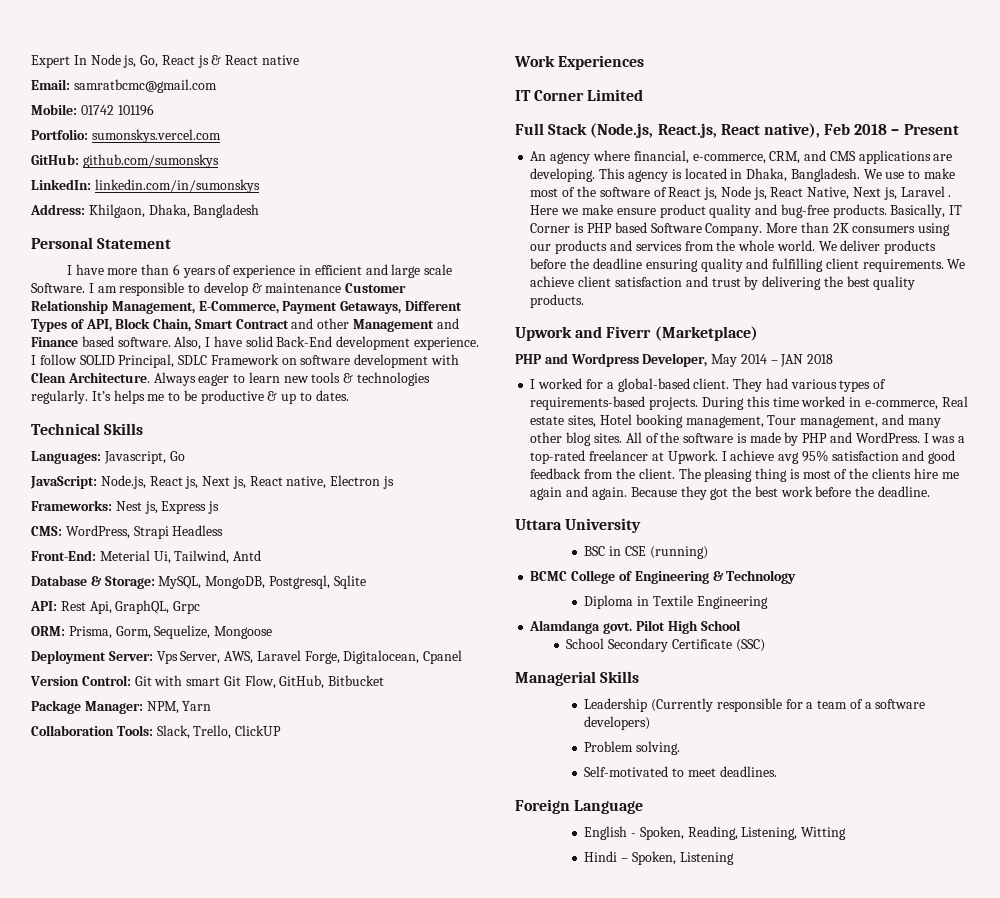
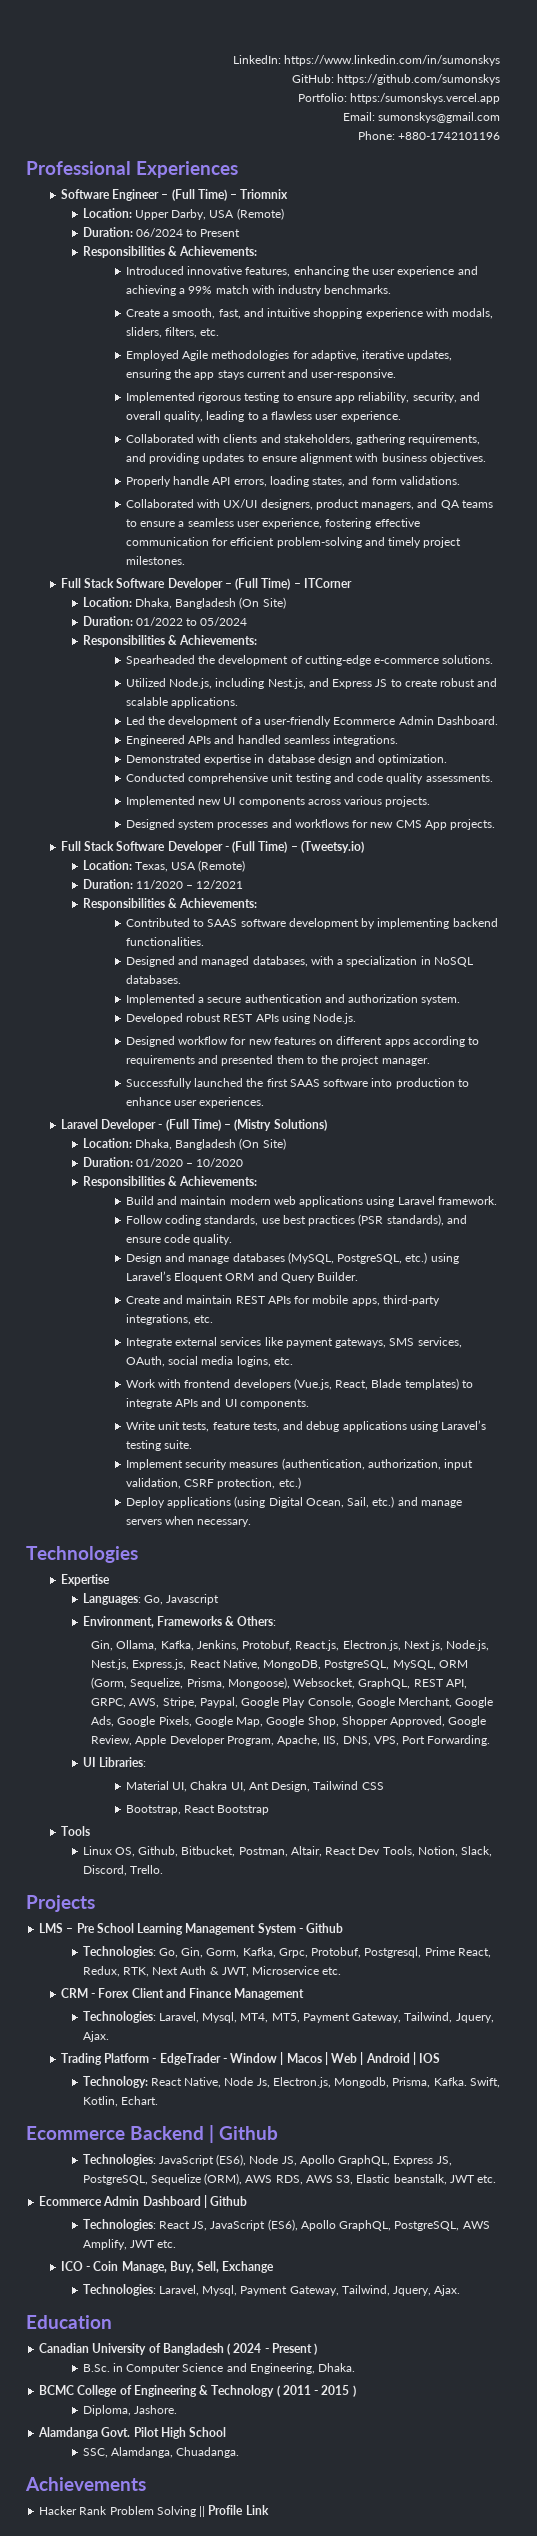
- Expert In Node js, Go, React js & React native
- Email: samratbcmc@gmail.com
- Mobile: 01742 101196
- Portfolio: sumonskys.vercel.com
- GitHub: github.com/sumonskys
- LinkedIn: linkedin.com/in/sumonskys
- Address: Khilgaon, Dhaka, Bangladesh
- Personal Statement
- I have more than 6 years of experience in efficient and large scale Software. I am responsible to develop & maintenance Customer Relationship Management, E-Commerce, Payment Getaways, Different Types of API, Block Chain, Smart Contract and other Management and Finance based software. Also, I have solid Back-End development experience. I follow SOLID Principal, SDLC Framework on software development with Clean Architecture. Always eager to learn new tools & technologies regularly. It’s helps me to be productive & up to dates.
- Technical Skills
- Languages: Javascript, Go
- JavaScript: Node.js, React js, Next js, React native, Electron js
- Frameworks: Nest js, Express js
- CMS: WordPress, Strapi Headless
- Front-End: Meterial Ui, Tailwind, Antd
- Database & Storage: MySQL, MongoDB, Postgresql, Sqlite
- API: Rest Api, GraphQL, Grpc
- ORM: Prisma, Gorm, Sequelize, Mongoose
- Deployment Server: Vps Server, AWS, Laravel Forge, Digitalocean, Cpanel
- Version Control: Git with smart Git Flow, GitHub, Bitbucket
- Package Manager: NPM, Yarn
- Collaboration Tools: Slack, Trello, ClickUP
- Work Experiences
- IT Corner Limited
- Full Stack (Node.js, React.js, React native), Feb 2018 – Present
- An agency where financial, e-commerce, CRM, and CMS applications are developing. This agency is located in Dhaka, Bangladesh. We use to make most of the software of React js, Node js, React Native, Next js, Laravel . Here we make ensure product quality and bug-free products. Basically, IT Corner is PHP based Software Company. More than 2K consumers using our products and services from the whole world. We deliver products before the deadline ensuring quality and fulfilling client requirements. We achieve client satisfaction and trust by delivering the best quality products.
- Upwork and Fiverr (Marketplace)
- PHP and Wordpress Developer, May 2014 – JAN 2018
- I worked for a global-based client. They had various types of requirements-based projects. During this time worked in e-commerce, Real estate sites, Hotel booking management, Tour management, and many other blog sites. All of the software is made by PHP and WordPress. I was a top-rated freelancer at Upwork. I achieve avg 95% satisfaction and good feedback from the client. The pleasing thing is most of the clients hire me again and again. Because they got the best work before the deadline.
- Uttara University
- BSC in CSE (running)
+ LinkedIn: https://www.linkedin.com/in/sumonskys
+ GitHub: https://github.com/sumonskys
+ Portfolio: https:/sumonskys.vercel.app
+ Email: sumonskys@gmail.com
+ Phone: +880-1742101196
+ Professional Experiences
+ Software Engineer – (Full Time) – Triomnix
+ Location: Upper Darby, USA (Remote)
+ Duration: 06/2024 to Present
+ Responsibilities & Achievements:
+ Introduced innovative features, enhancing the user experience and achieving a 99% match with industry benchmarks.
+ Create a smooth, fast, and intuitive shopping experience with modals, sliders, filters, etc.
+ Employed Agile methodologies for adaptive, iterative updates, ensuring the app stays current and user-responsive.
+ Implemented rigorous testing to ensure app reliability, security, and overall quality, leading to a flawless user experience.
+ Collaborated with clients and stakeholders, gathering requirements, and providing updates to ensure alignment with business objectives.
+ Properly handle API errors, loading states, and form validations.
+ Collaborated with UX/UI designers, product managers, and QA teams to ensure a seamless user experience, fostering effective communication for efficient problem-solving and timely project milestones.
+ Full Stack Software Developer – (Full Time) – ITCorner
+ Location: Dhaka, Bangladesh (On Site)
+ Duration: 01/2022 to 05/2024
+ Responsibilities & Achievements:
+ Spearheaded the development of cutting-edge e-commerce solutions.
+ Utilized Node.js, including Nest.js, and Express JS to create robust and scalable applications.
+ Led the development of a user-friendly Ecommerce Admin Dashboard.
+ Engineered APIs and handled seamless integrations.
+ Demonstrated expertise in database design and optimization.
+ Conducted comprehensive unit testing and code quality assessments.
+ Implemented new UI components across various projects.
+ Designed system processes and workflows for new CMS App projects.
+ Full Stack Software Developer - (Full Time) – (Tweetsy.io)
+ Location: Texas, USA (Remote)
+ Duration: 11/2020 – 12/2021
+ Responsibilities & Achievements:
+ Contributed to SAAS software development by implementing backend functionalities.
+ Designed and managed databases, with a specialization in NoSQL databases.
+ Implemented a secure authentication and authorization system.
+ Developed robust REST APIs using Node.js.
+ Designed workflow for new features on different apps according to requirements and presented them to the project manager.
+ Successfully launched the first SAAS software into production to enhance user experiences.
+ Laravel Developer - (Full Time) – (Mistry Solutions)
+ Location: Dhaka, Bangladesh (On Site)
+ Duration: 01/2020 – 10/2020
+ Responsibilities & Achievements:
+ Build and maintain modern web applications using Laravel framework.
+ Follow coding standards, use best practices (PSR standards), and ensure code quality.
+ Design and manage databases (MySQL, PostgreSQL, etc.) using Laravel’s Eloquent ORM and Query Builder.
+ Create and maintain REST APIs for mobile apps, third-party integrations, etc.
+ Integrate external services like payment gateways, SMS services, OAuth, social media logins, etc.
+ Work with frontend developers (Vue.js, React, Blade templates) to integrate APIs and UI components.
+ Write unit tests, feature tests, and debug applications using Laravel’s testing suite.
+ Implement security measures (authentication, authorization, input validation, CSRF protection, etc.)
+ Deploy applications (using Digital Ocean, Sail, etc.) and manage servers when necessary.
+ Technologies
+ Expertise
+ Languages: Go, Javascript
+ Environment, Frameworks & Others:
+ Gin, Ollama, Kafka, Jenkins, Protobuf, React.js, Electron.js, Next js, Node.js, Nest.js, Express.js, React Native, MongoDB, PostgreSQL, MySQL, ORM (Gorm, Sequelize, Prisma, Mongoose), Websocket, GraphQL, REST API, GRPC, AWS, Stripe, Paypal, Google Play Console, Google Merchant, Google Ads, Google Pixels, Google Map, Google Shop, Shopper Approved, Google Review, Apple Developer Program, Apache, IIS, DNS, VPS, Port Forwarding.
+ UI Libraries:
+ Material UI, Chakra UI, Ant Design, Tailwind CSS
+ Bootstrap, React Bootstrap
+ Tools
+ Linux OS, Github, Bitbucket, Postman, Altair, React Dev Tools, Notion, Slack, Discord, Trello.
+ Projects
+ LMS – Pre School Learning Management System - Github
+ Technologies: Go, Gin, Gorm, Kafka, Grpc, Protobuf, Postgresql, Prime React, Redux, RTK, Next Auth & JWT, Microservice etc.
+ CRM - Forex Client and Finance Management
+ Technologies: Laravel, Mysql, MT4, MT5, Payment Gateway, Tailwind, Jquery, Ajax.
+ Trading Platform - EdgeTrader - Window | Macos | Web | Android | IOS
+ Technology: React Native, Node Js, Electron.js, Mongodb, Prisma, Kafka. Swift, Kotlin, Echart.
+ Ecommerce Backend | Github
+ Technologies: JavaScript (ES6), Node JS, Apollo GraphQL, Express JS, PostgreSQL, Sequelize (ORM), AWS RDS, AWS S3, Elastic beanstalk, JWT etc.
+ Ecommerce Admin Dashboard | Github
+ Technologies: React JS, JavaScript (ES6), Apollo GraphQL, PostgreSQL, AWS Amplify, JWT etc.
+ ICO - Coin Manage, Buy, Sell, Exchange
+ Technologies: Laravel, Mysql, Payment Gateway, Tailwind, Jquery, Ajax.
+ Education
+ Canadian University of Bangladesh ( 2024 - Present )
+ B.Sc. in Computer Science and Engineering, Dhaka.
- BCMC College of Engineering & Technology
- Diploma in Textile Engineering
+ BCMC College of Engineering & Technology ( 2011 - 2015 )
+ Diploma, Jashore.
- Alamdanga govt.
+ Alamdanga Govt.
- School Secondary Certificate (SSC)
- Managerial Skills
- Leadership (Currently responsible for a team of a software developers)
- Problem solving.
- Self-motivated to meet deadlines.
- Foreign Language
- English - Spoken, Reading, Listening, Witting
- Hindi – Spoken, Listening
+ SSC, Alamdanga, Chuadanga.
+ Achievements
+ Hacker Rank Problem Solving || Profile Link

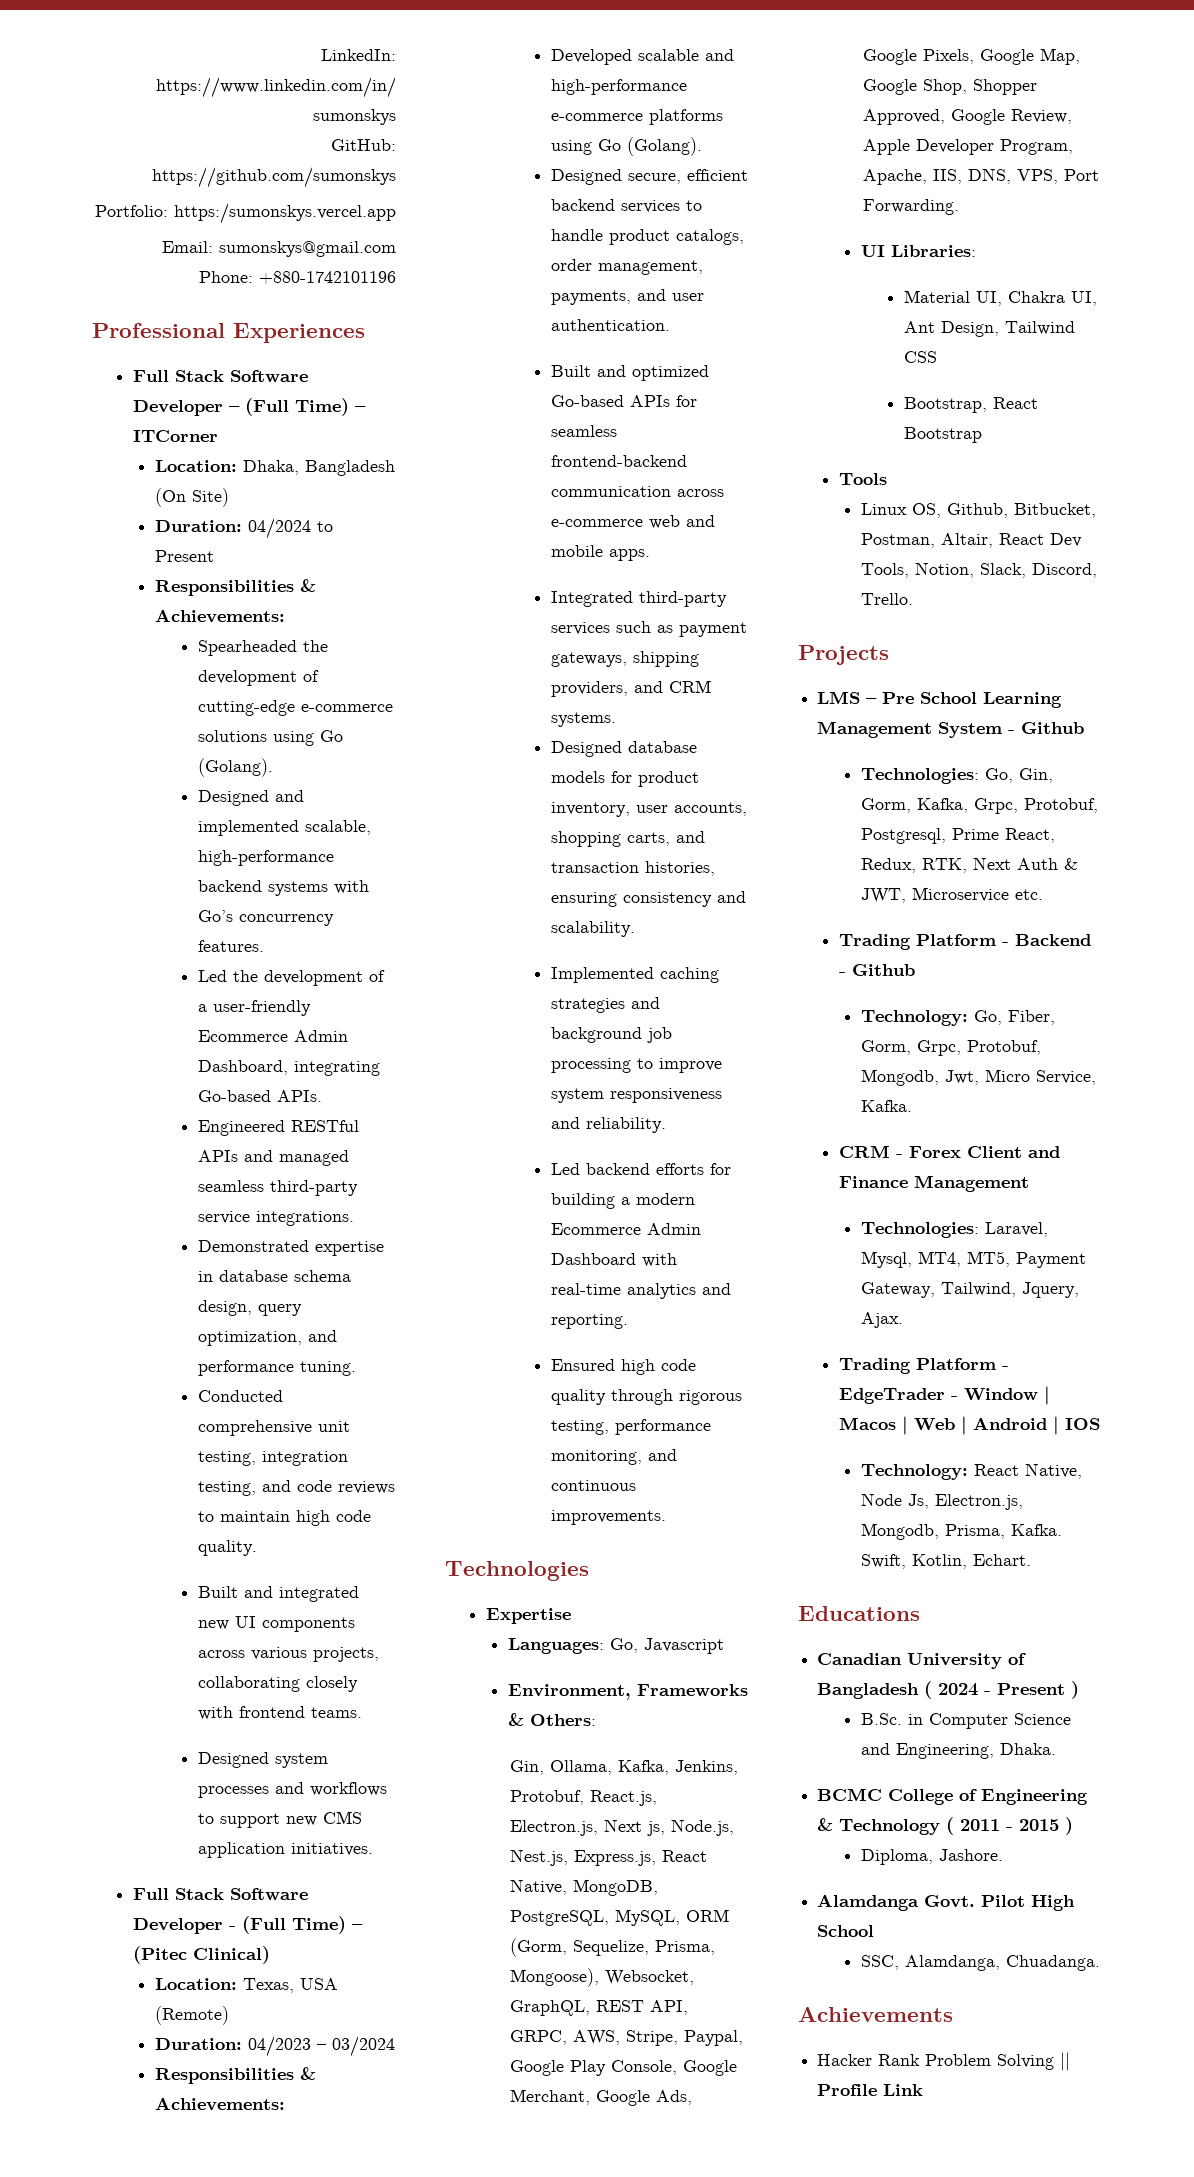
- Software Engineer – (Full Time) – Triomnix
- Location: Upper Darby, USA (Remote)
- Duration: 06/2024 to Present
- Responsibilities & Achievements:
- Introduced innovative features, enhancing the user experience and achieving a 99% match with industry benchmarks.
- Create a smooth, fast, and intuitive shopping experience with modals, sliders, filters, etc.
- Employed Agile methodologies for adaptive, iterative updates, ensuring the app stays current and user-responsive.
- Implemented rigorous testing to ensure app reliability, security, and overall quality, leading to a flawless user experience.
- Collaborated with clients and stakeholders, gathering requirements, and providing updates to ensure alignment with business objectives.
- Properly handle API errors, loading states, and form validations.
- Collaborated with UX/UI designers, product managers, and QA teams to ensure a seamless user experience, fostering effective communication for efficient problem-solving and timely project milestones.
- Duration: 01/2022 to 05/2024
+ Duration: 04/2024 to Present
- Spearheaded the development of cutting-edge e-commerce solutions.
- Utilized Node.js, including Nest.js, and Express JS to create robust and scalable applications.
+ Spearheaded the development of cutting-edge e-commerce solutions using Go (Golang).
+ Designed and implemented scalable, high-performance backend systems with Go’s concurrency features.
- Led the development of a user-friendly Ecommerce Admin Dashboard.
+ Led the development of a user-friendly Ecommerce Admin Dashboard, integrating Go-based APIs.
- Engineered APIs and handled seamless integrations.
+ Engineered RESTful APIs and managed seamless third-party service integrations.
- Demonstrated expertise in database design and optimization.
- Conducted comprehensive unit testing and code quality assessments.
- Implemented new UI components across various projects.
+ Demonstrated expertise in database schema design, query optimization, and performance tuning.
+ Conducted comprehensive unit testing, integration testing, and code reviews to maintain high code quality.
+ Built and integrated new UI components across various projects, collaborating closely with frontend teams.
- Designed system processes and workflows for new CMS App projects.
- Full Stack Software Developer - (Full Time) – (Tweetsy.io)
+ Designed system processes and workflows to support new CMS application initiatives.
+ Full Stack Software Developer - (Full Time) – (Pitec Clinical)
- Duration: 11/2020 – 12/2021
+ Duration: 04/2023 – 03/2024
  Responsibilities & Achievements:
- Contributed to SAAS software development by implementing backend functionalities.
- Designed and managed databases, with a specialization in NoSQL databases.
- Implemented a secure authentication and authorization system.
- Developed robust REST APIs using Node.js.
- Designed workflow for new features on different apps according to requirements and presented them to the project manager.
- Successfully launched the first SAAS software into production to enhance user experiences.
- Laravel Developer - (Full Time) – (Mistry Solutions)
- Location: Dhaka, Bangladesh (On Site)
- Duration: 01/2020 – 10/2020
- Responsibilities & Achievements:
- Build and maintain modern web applications using Laravel framework.
- Follow coding standards, use best practices (PSR standards), and ensure code quality.
- Design and manage databases (MySQL, PostgreSQL, etc.) using Laravel’s Eloquent ORM and Query Builder.
- Create and maintain REST APIs for mobile apps, third-party integrations, etc.
- Integrate external services like payment gateways, SMS services, OAuth, social media logins, etc.
- Work with frontend developers (Vue.js, React, Blade templates) to integrate APIs and UI components.
- Write unit tests, feature tests, and debug applications using Laravel’s testing suite.
- Implement security measures (authentication, authorization, input validation, CSRF protection, etc.)
- Deploy applications (using Digital Ocean, Sail, etc.) and manage servers when necessary.
+ Developed scalable and high-performance e-commerce platforms using Go (Golang).
+ Designed secure, efficient backend services to handle product catalogs, order management, payments, and user authentication.
+ Built and optimized Go-based APIs for seamless frontend-backend communication across e-commerce web and mobile apps.
+ Integrated third-party services such as payment gateways, shipping providers, and CRM systems.
+ Designed database models for product inventory, user accounts, shopping carts, and transaction histories, ensuring consistency and scalability.
+ Implemented caching strategies and background job processing to improve system responsiveness and reliability.
+ Led backend efforts for building a modern Ecommerce Admin Dashboard with real-time analytics and reporting.
+ Ensured high code quality through rigorous testing, performance monitoring, and continuous improvements.
+ Trading Platform - Backend - Github
+ Technology: Go, Fiber, Gorm, Grpc, Protobuf, Mongodb, Jwt, Micro Service, Kafka.
- Ecommerce Backend | Github
- Technologies: JavaScript (ES6), Node JS, Apollo GraphQL, Express JS, PostgreSQL, Sequelize (ORM), AWS RDS, AWS S3, Elastic beanstalk, JWT etc.
- Ecommerce Admin Dashboard | Github
- Technologies: React JS, JavaScript (ES6), Apollo GraphQL, PostgreSQL, AWS Amplify, JWT etc.
- ICO - Coin Manage, Buy, Sell, Exchange
- Technologies: Laravel, Mysql, Payment Gateway, Tailwind, Jquery, Ajax.
- Education
+ Educations

